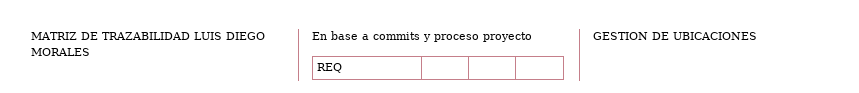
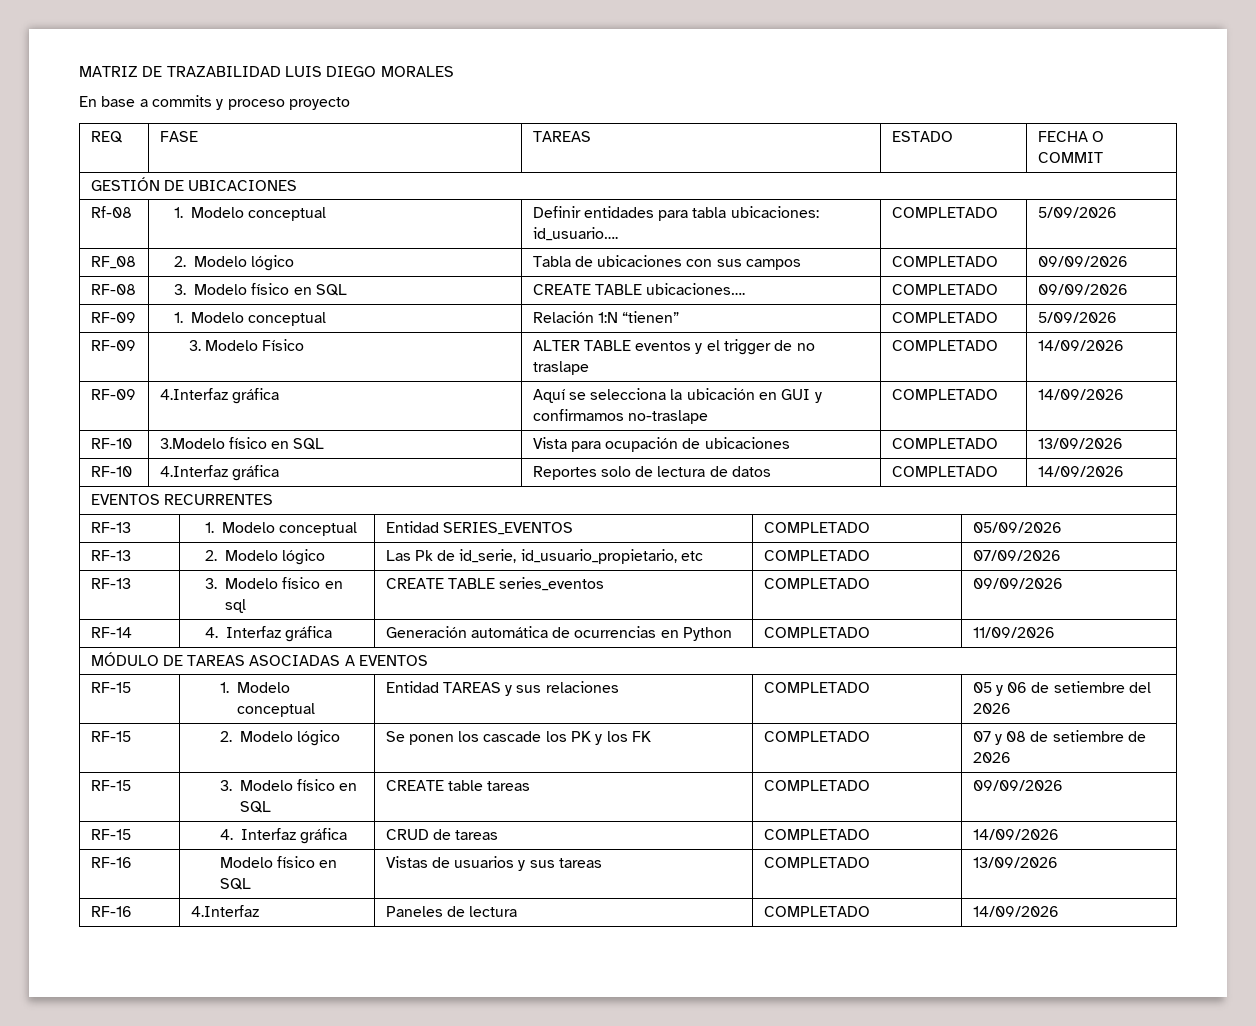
- REQ | | |
- GESTION DE UBICACIONES
+ REQ | FASE | TAREAS | ESTADO | FECHA O COMMIT
+ GESTIÓN DE UBICACIONES
+ Rf-08 | 1. Modelo conceptual | Definir entidades para tabla ubicaciones: id_usuario…. | COMPLETADO | 5/09/2026
+ RF_08 | 2. Modelo lógico | Tabla de ubicaciones con sus campos | COMPLETADO | 09/09/2026
+ RF-08 | 3. Modelo físico en SQL | CREATE TABLE ubicaciones…. | COMPLETADO | 09/09/2026
+ RF-09 | 1. Modelo conceptual | Relación 1:N “tienen” | COMPLETADO | 5/09/2026
+ RF-09 | 3. Modelo Físico | ALTER TABLE eventos y el trigger de no traslape | COMPLETADO | 14/09/2026
+ RF-09 | 4.Interfaz gráfica | Aquí se selecciona la ubicación en GUI y confirmamos no-traslape | COMPLETADO | 14/09/2026
+ RF-10 | 3.Modelo físico en SQL | Vista para ocupación de ubicaciones | COMPLETADO | 13/09/2026
+ RF-10 | 4.Interfaz gráfica | Reportes solo de lectura de datos | COMPLETADO | 14/09/2026
+ EVENTOS RECURRENTES
+ RF-13 | 1. Modelo conceptual | Entidad SERIES_EVENTOS | COMPLETADO | 05/09/2026
+ RF-13 | 2. Modelo lógico | Las Pk de id_serie, id_usuario_propietario, etc | COMPLETADO | 07/09/2026
+ RF-13 | 3. Modelo físico en sql | CREATE TABLE series_eventos | COMPLETADO | 09/09/2026
+ RF-14 | 4. Interfaz gráfica | Generación automática de ocurrencias en Python | COMPLETADO | 11/09/2026
+ MÓDULO DE TAREAS ASOCIADAS A EVENTOS
+ RF-15 | 1. Modelo conceptual | Entidad TAREAS y sus relaciones | COMPLETADO | 05 y 06 de setiembre del 2026
+ RF-15 | 2. Modelo lógico | Se ponen los cascade los PK y los FK | COMPLETADO | 07 y 08 de setiembre de 2026
+ RF-15 | 3. Modelo físico en SQL | CREATE table tareas | COMPLETADO | 09/09/2026
+ RF-15 | 4. Interfaz gráfica | CRUD de tareas | COMPLETADO | 14/09/2026
+ RF-16 | Modelo físico en SQL | Vistas de usuarios y sus tareas | COMPLETADO | 13/09/2026
+ RF-16 | 4.Interfaz | Paneles de lectura | COMPLETADO | 14/09/2026

